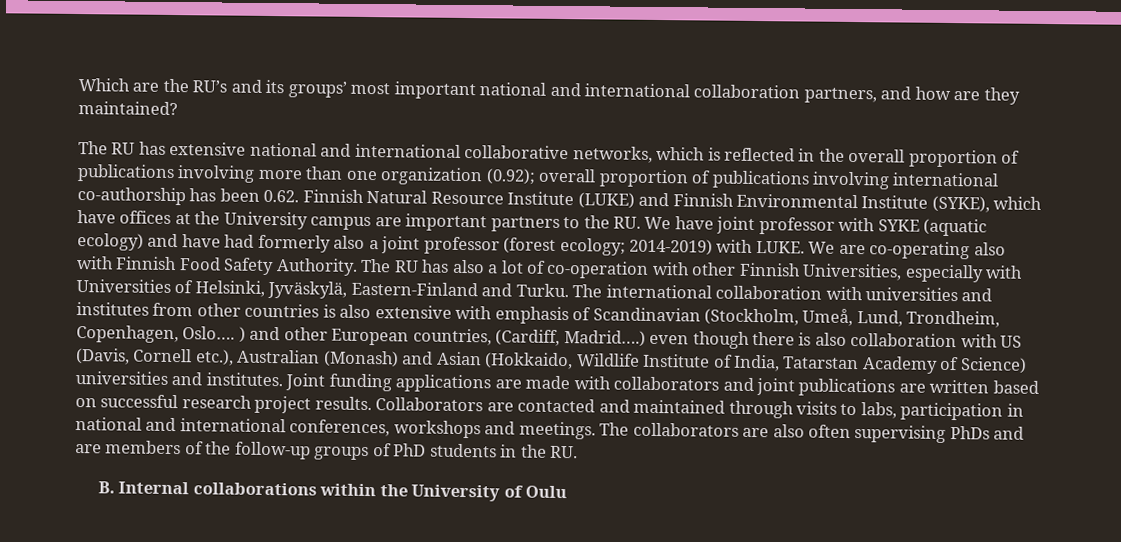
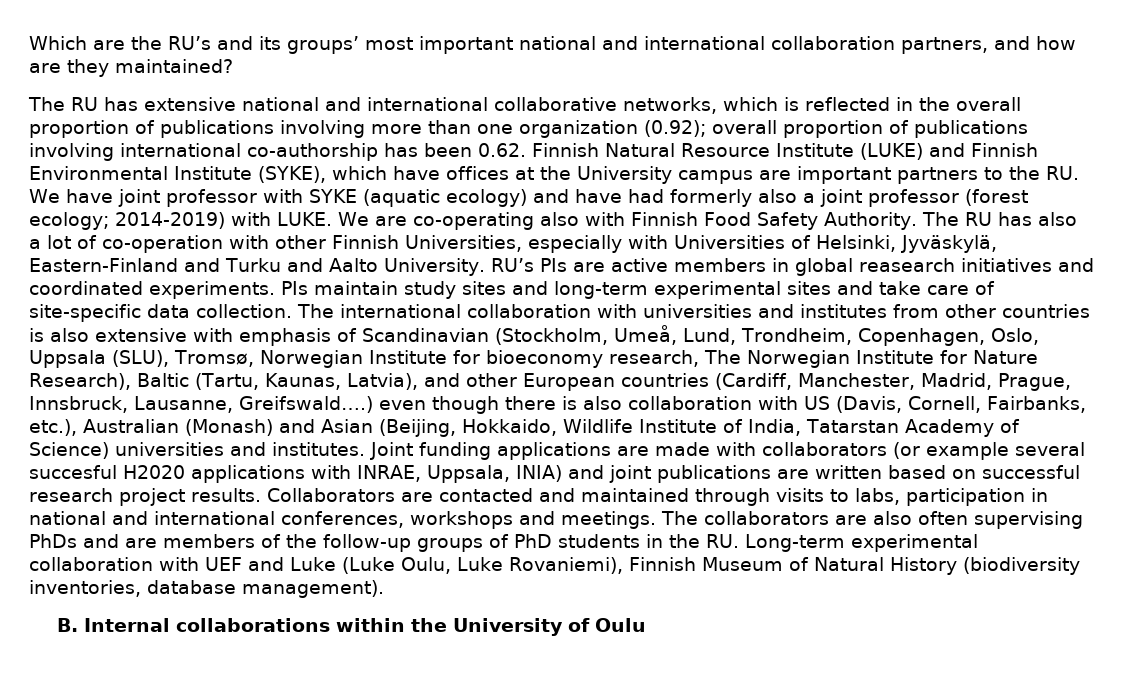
- The RU has also a lot of co-operation with other Finnish Universities, especially with Universities of Helsinki, Jyväskylä, Eastern-Finland and Turku.
+ The RU has also a lot of co-operation with other Finnish Universities, especially with Universities of Helsinki, Jyväskylä, Eastern-Finland and Turku and Aalto University. RU’s PIs are active members in global reasearch initiatives and coordinated experiments. PIs maintain study sites and long-term experimental sites and take care of site-specific data collection.
- The international collaboration with universities and institutes from other countries is also extensive with emphasis of Scandinavian (Stockholm, Umeå, Lund, Trondheim, Copenhagen, Oslo…. ) and other European countries, (Cardiff, Madrid….) even though there is also collaboration with US (Davis, Cornell etc.), Australian (Monash) and Asian (Hokkaido, Wildlife Institute of India, Tatarstan Academy of Science) universities and institutes.
+ The international collaboration with universities and institutes from other countries is also extensive with emphasis of Scandinavian (Stockholm, Umeå, Lund, Trondheim, Copenhagen, Oslo, Uppsala (SLU), Tromsø, Norwegian Institute for bioeconomy research, The Norwegian Institute for Nature Research), Baltic (Tartu, Kaunas, Latvia), and other European countries (Cardiff, Manchester, Madrid, Prague, Innsbruck, Lausanne, Greifswald….) even though there is also collaboration with US (Davis, Cornell, Fairbanks, etc.), Australian (Monash) and Asian (Beijing, Hokkaido, Wildlife Institute of India, Tatarstan Academy of Science) universities and institutes.
- Joint funding applications are made with collaborators and joint publications are written based on successful research project results.
+ Joint funding applications are made with collaborators (or example several succesful H2020 applications with INRAE, Uppsala, INIA) and joint publications are written based on successful research project results.
- The collaborators are also often supervising PhDs and are members of the follow-up groups of PhD students in the RU.
+ The collaborators are also often supervising PhDs and are members of the follow-up groups of PhD students in the RU. Long-term experimental collaboration with UEF and Luke (Luke Oulu, Luke Rovaniemi), Finnish Museum of Natural History (biodiversity inventories, database management).

